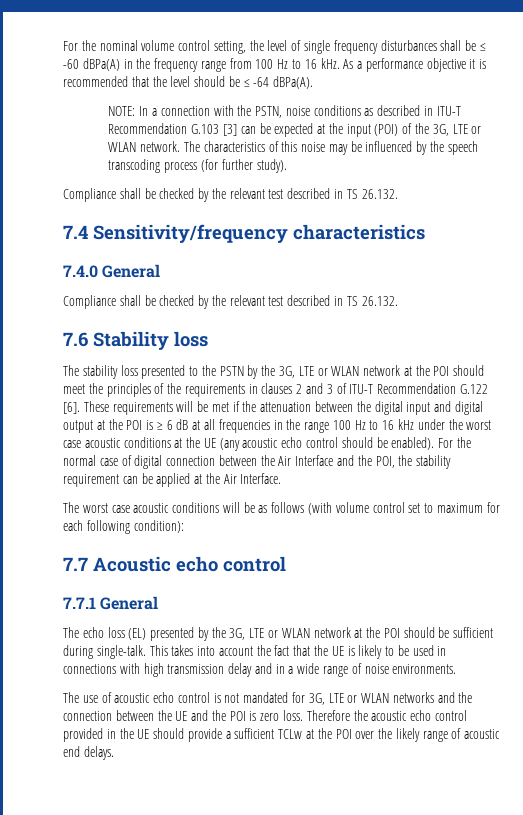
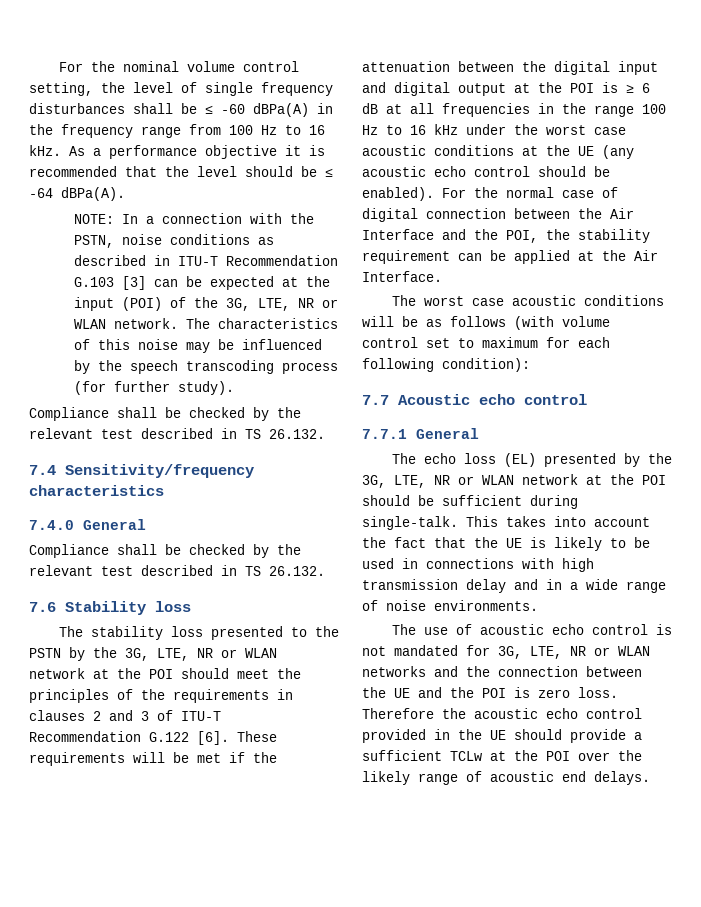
- NOTE: In a connection with the PSTN, noise conditions as described in ITU-T Recommendation G.103 [3] can be expected at the input (POI) of the 3G, LTE or WLAN network.
+ NOTE: In a connection with the PSTN, noise conditions as described in ITU-T Recommendation G.103 [3] can be expected at the input (POI) of the 3G, LTE, NR or WLAN network.
- The stability loss presented to the PSTN by the 3G, LTE or WLAN network at the POI should meet the principles of the requirements in clauses 2 and 3 of ITU-T Recommendation G.122 [6].
+ The stability loss presented to the PSTN by the 3G, LTE, NR or WLAN network at the POI should meet the principles of the requirements in clauses 2 and 3 of ITU-T Recommendation G.122 [6].
- The echo loss (EL) presented by the 3G, LTE or WLAN network at the POI should be sufficient during single-talk.
+ The echo loss (EL) presented by the 3G, LTE, NR or WLAN network at the POI should be sufficient during single-talk.
- The use of acoustic echo control is not mandated for 3G, LTE or WLAN networks and the connection between the UE and the POI is zero loss.
+ The use of acoustic echo control is not mandated for 3G, LTE, NR or WLAN networks and the connection between the UE and the POI is zero loss.

